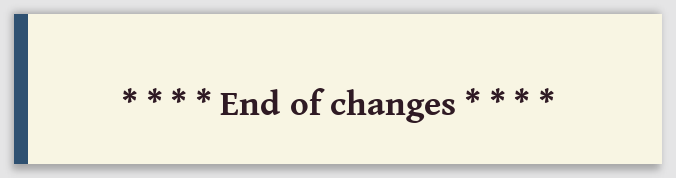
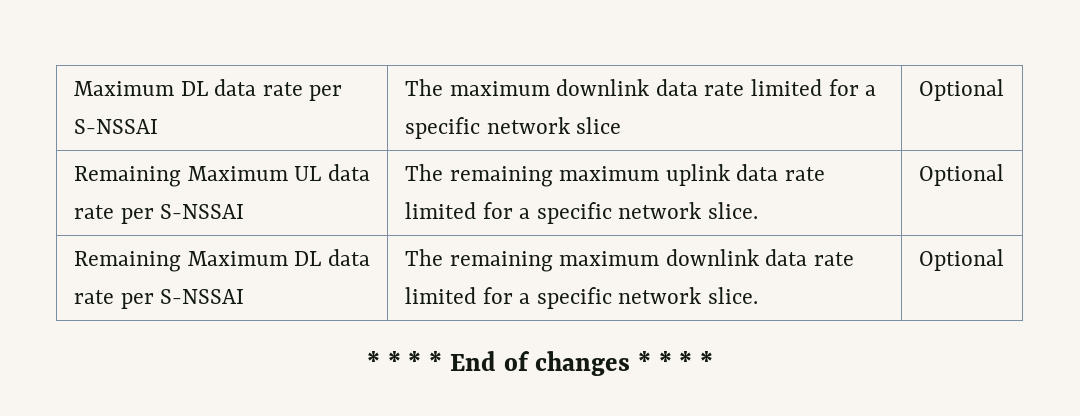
+ Maximum DL data rate per S-NSSAI | The maximum downlink data rate limited for a specific network slice | Optional
+ Remaining Maximum UL data rate per S-NSSAI | The remaining maximum uplink data rate limited for a specific network slice. | Optional
+ Remaining Maximum DL data rate per S-NSSAI | The remaining maximum downlink data rate limited for a specific network slice. | Optional

